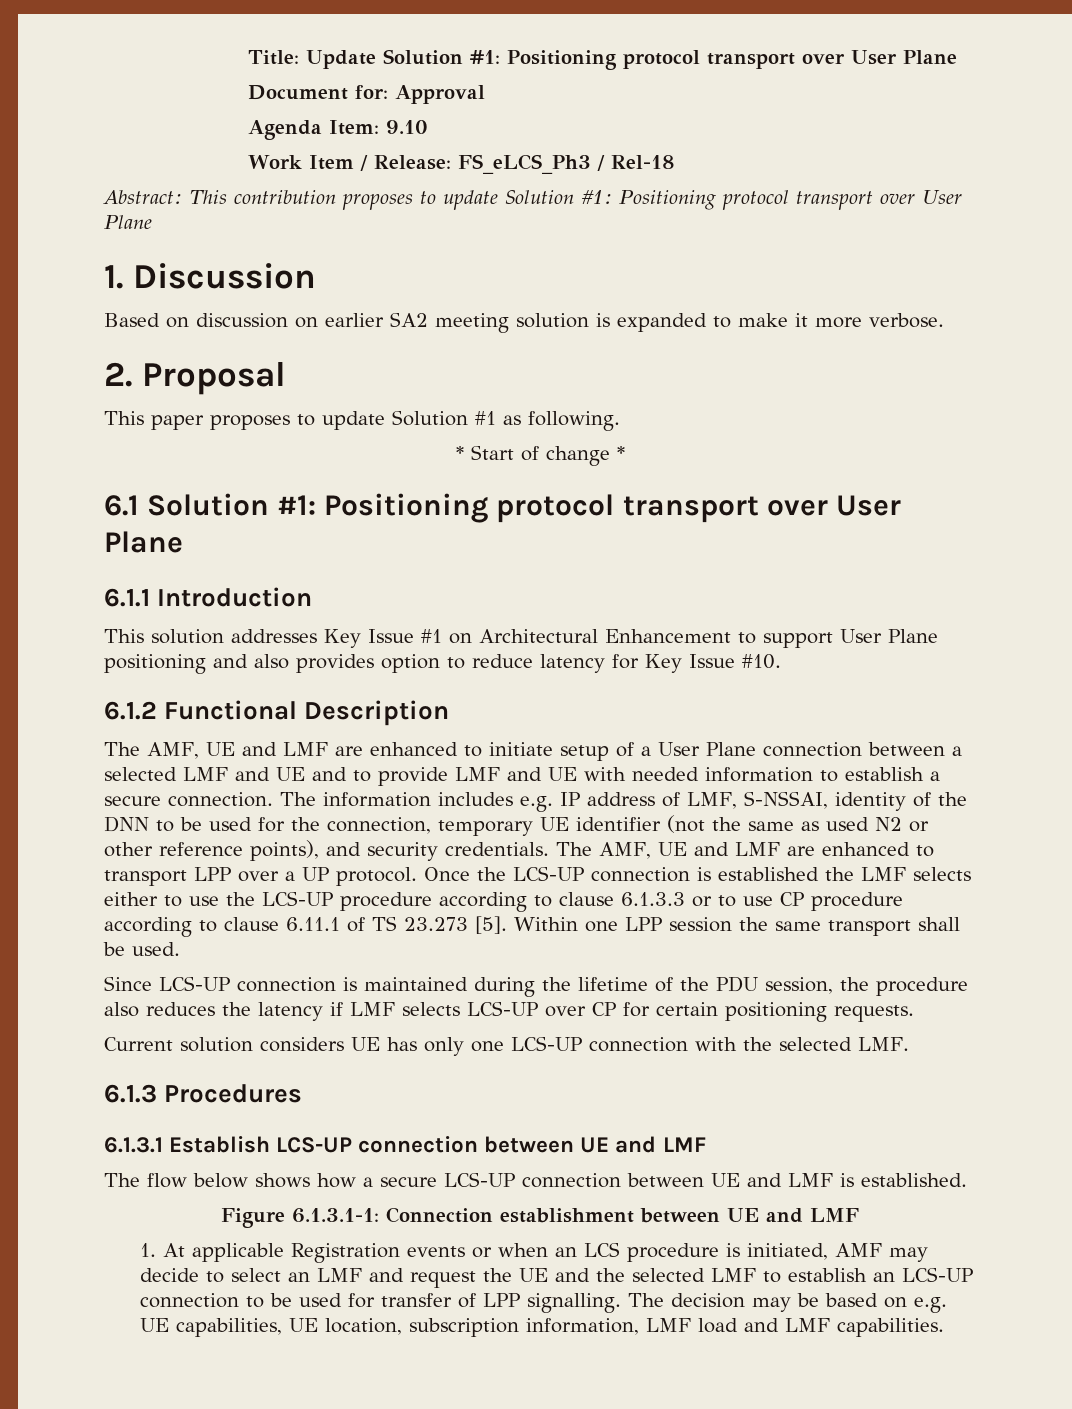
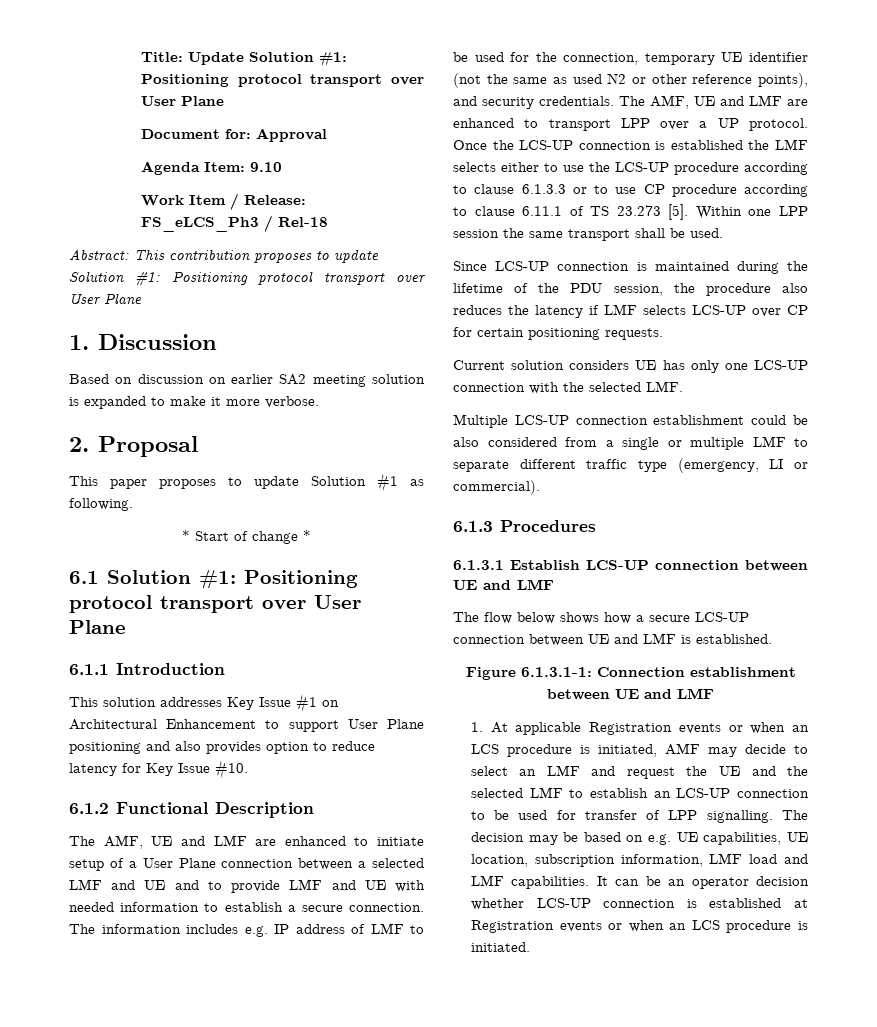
- The information includes e.g. IP address of LMF, S-NSSAI, identity of the DNN to be used for the connection, temporary UE identifier (not the same as used N2 or other reference points), and security credentials.
+ The information includes e.g. IP address of LMF to be used for the connection, temporary UE identifier (not the same as used N2 or other reference points), and security credentials.
+ Multiple LCS-UP connection establishment could be also considered from a single or multiple LMF to separate different traffic type (emergency, LI or commercial).
+ It can be an operator decision whether LCS-UP connection is established at Registration events or when an LCS procedure is initiated.

